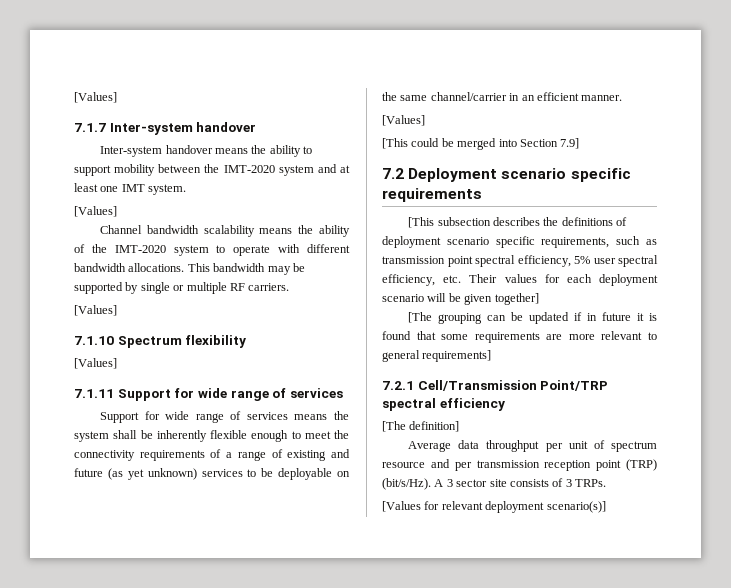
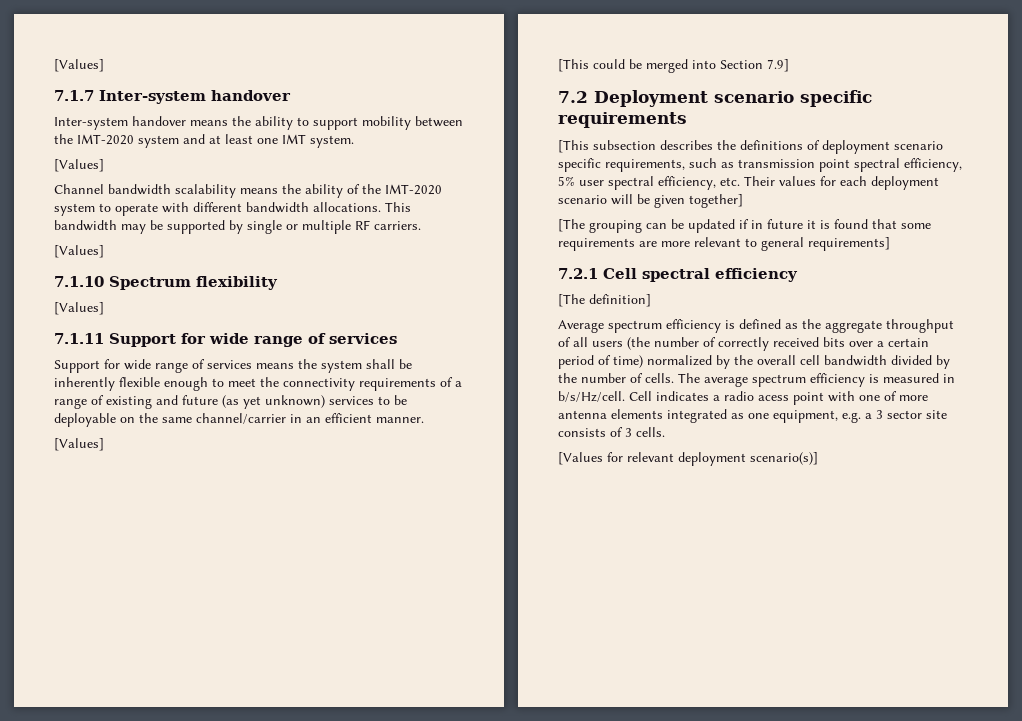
- 7.2.1 Cell/Transmission Point/TRP spectral efficiency
+ 7.2.1 Cell spectral efficiency
- Average data throughput per unit of spectrum resource and per transmission reception point (TRP) (bit/s/Hz). A 3 sector site consists of 3 TRPs.
+ Average spectrum efficiency is defined as the aggregate throughput of all users (the number of correctly received bits over a certain period of time) normalized by the overall cell bandwidth divided by the number of cells. The average spectrum efficiency is measured in b/s/Hz/cell. Cell indicates a radio acess point with one of more antenna elements integrated as one equipment, e.g. a 3 sector site consists of 3 cells.

